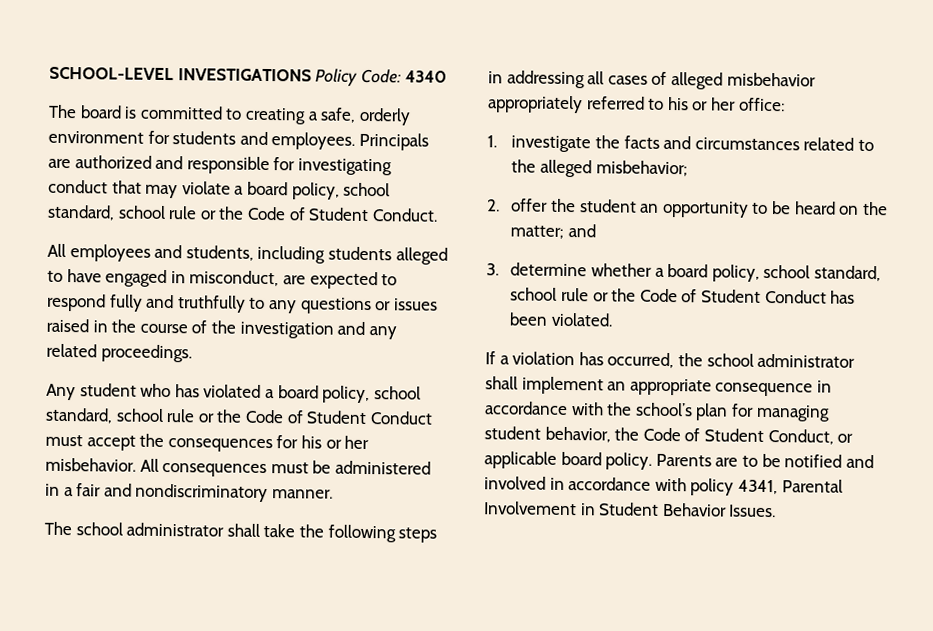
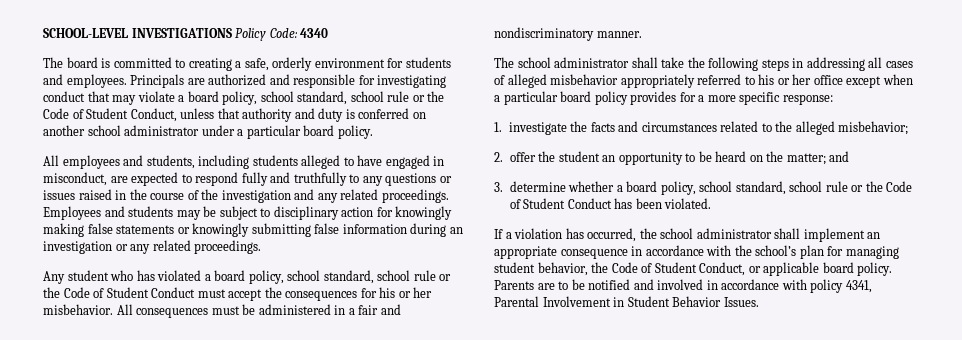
- Principals are authorized and responsible for investigating conduct that may violate a board policy, school standard, school rule or the Code of Student Conduct.
+ Principals are authorized and responsible for investigating conduct that may violate a board policy, school standard, school rule or the Code of Student Conduct, unless that authority and duty is conferred on another school administrator under a particular board policy.
+ Employees and students may be subject to disciplinary action for knowingly making false statements or knowingly submitting false information during an investigation or any related proceedings.
- The school administrator shall take the following steps in addressing all cases of alleged misbehavior appropriately referred to his or her office:
+ The school administrator shall take the following steps in addressing all cases of alleged misbehavior appropriately referred to his or her office except when a particular board policy provides for a more specific response:

